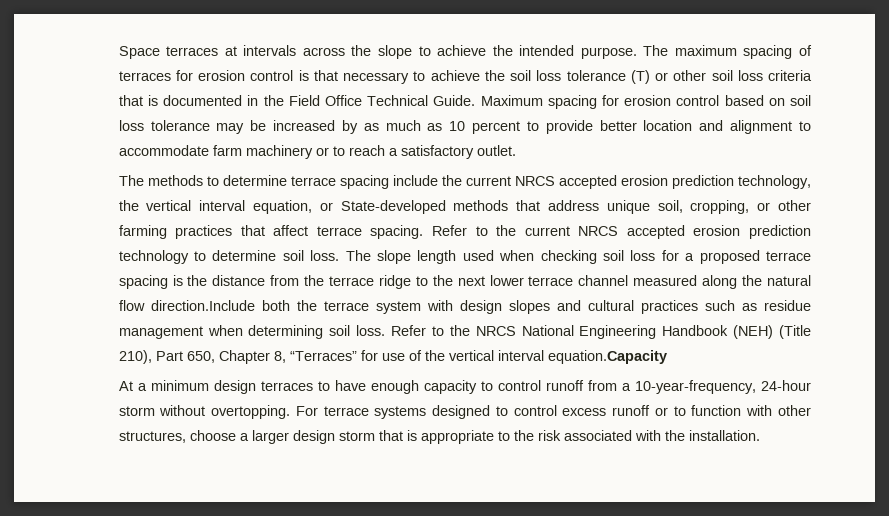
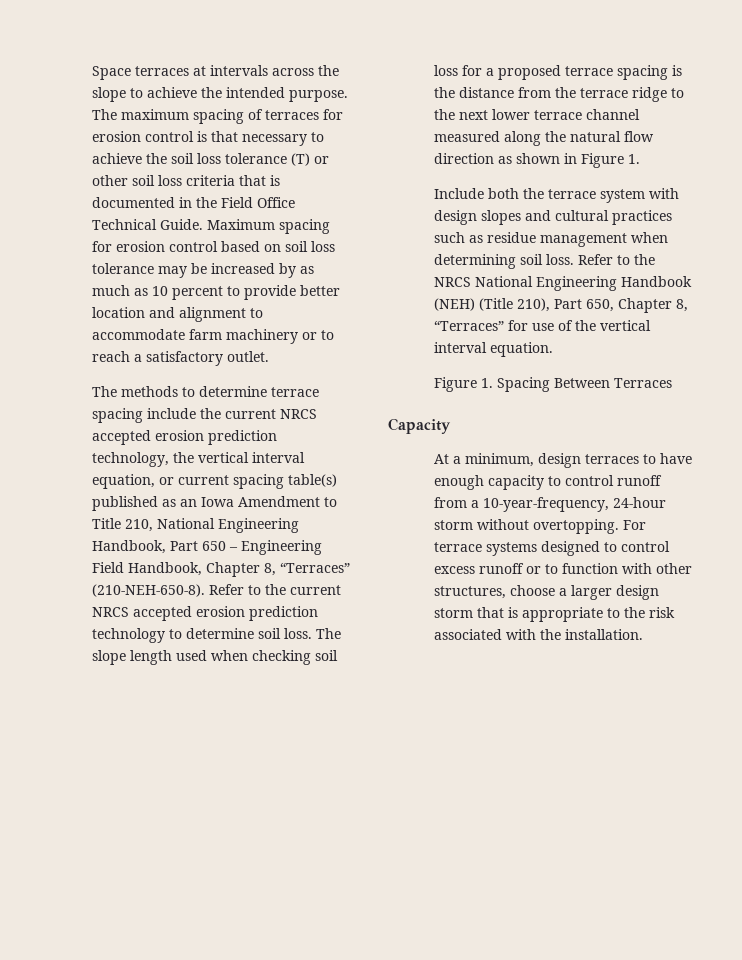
- The methods to determine terrace spacing include the current NRCS accepted erosion prediction technology, the vertical interval equation, or State-developed methods that address unique soil, cropping, or other farming practices that affect terrace spacing.
+ The methods to determine terrace spacing include the current NRCS accepted erosion prediction technology, the vertical interval equation, or current spacing table(s) published as an Iowa Amendment to Title 210, National Engineering Handbook, Part 650 – Engineering Field Handbook, Chapter 8, “Terraces” (210-NEH-650-8).
- The slope length used when checking soil loss for a proposed terrace spacing is the distance from the terrace ridge to the next lower terrace channel measured along the natural flow direction.Include both the terrace system with design slopes and cultural practices such as residue management when determining soil loss.
+ The slope length used when checking soil loss for a proposed terrace spacing is the distance from the terrace ridge to the next lower terrace channel measured along the natural flow direction as shown in Figure 1.
+ Include both the terrace system with design slopes and cultural practices such as residue management when determining soil loss.
- Refer to the NRCS National Engineering Handbook (NEH) (Title 210), Part 650, Chapter 8, “Terraces” for use of the vertical interval equation.Capacity
+ Refer to the NRCS National Engineering Handbook (NEH) (Title 210), Part 650, Chapter 8, “Terraces” for use of the vertical interval equation.
+ Figure 1. Spacing Between Terraces
+ Capacity
- At a minimum design terraces to have enough capacity to control runoff from a 10-year-frequency, 24-hour storm without overtopping.
+ At a minimum, design terraces to have enough capacity to control runoff from a 10-year-frequency, 24-hour storm without overtopping.

